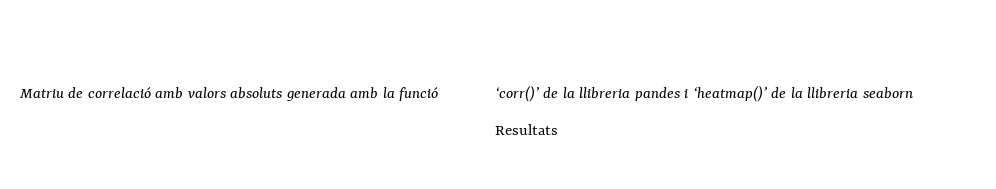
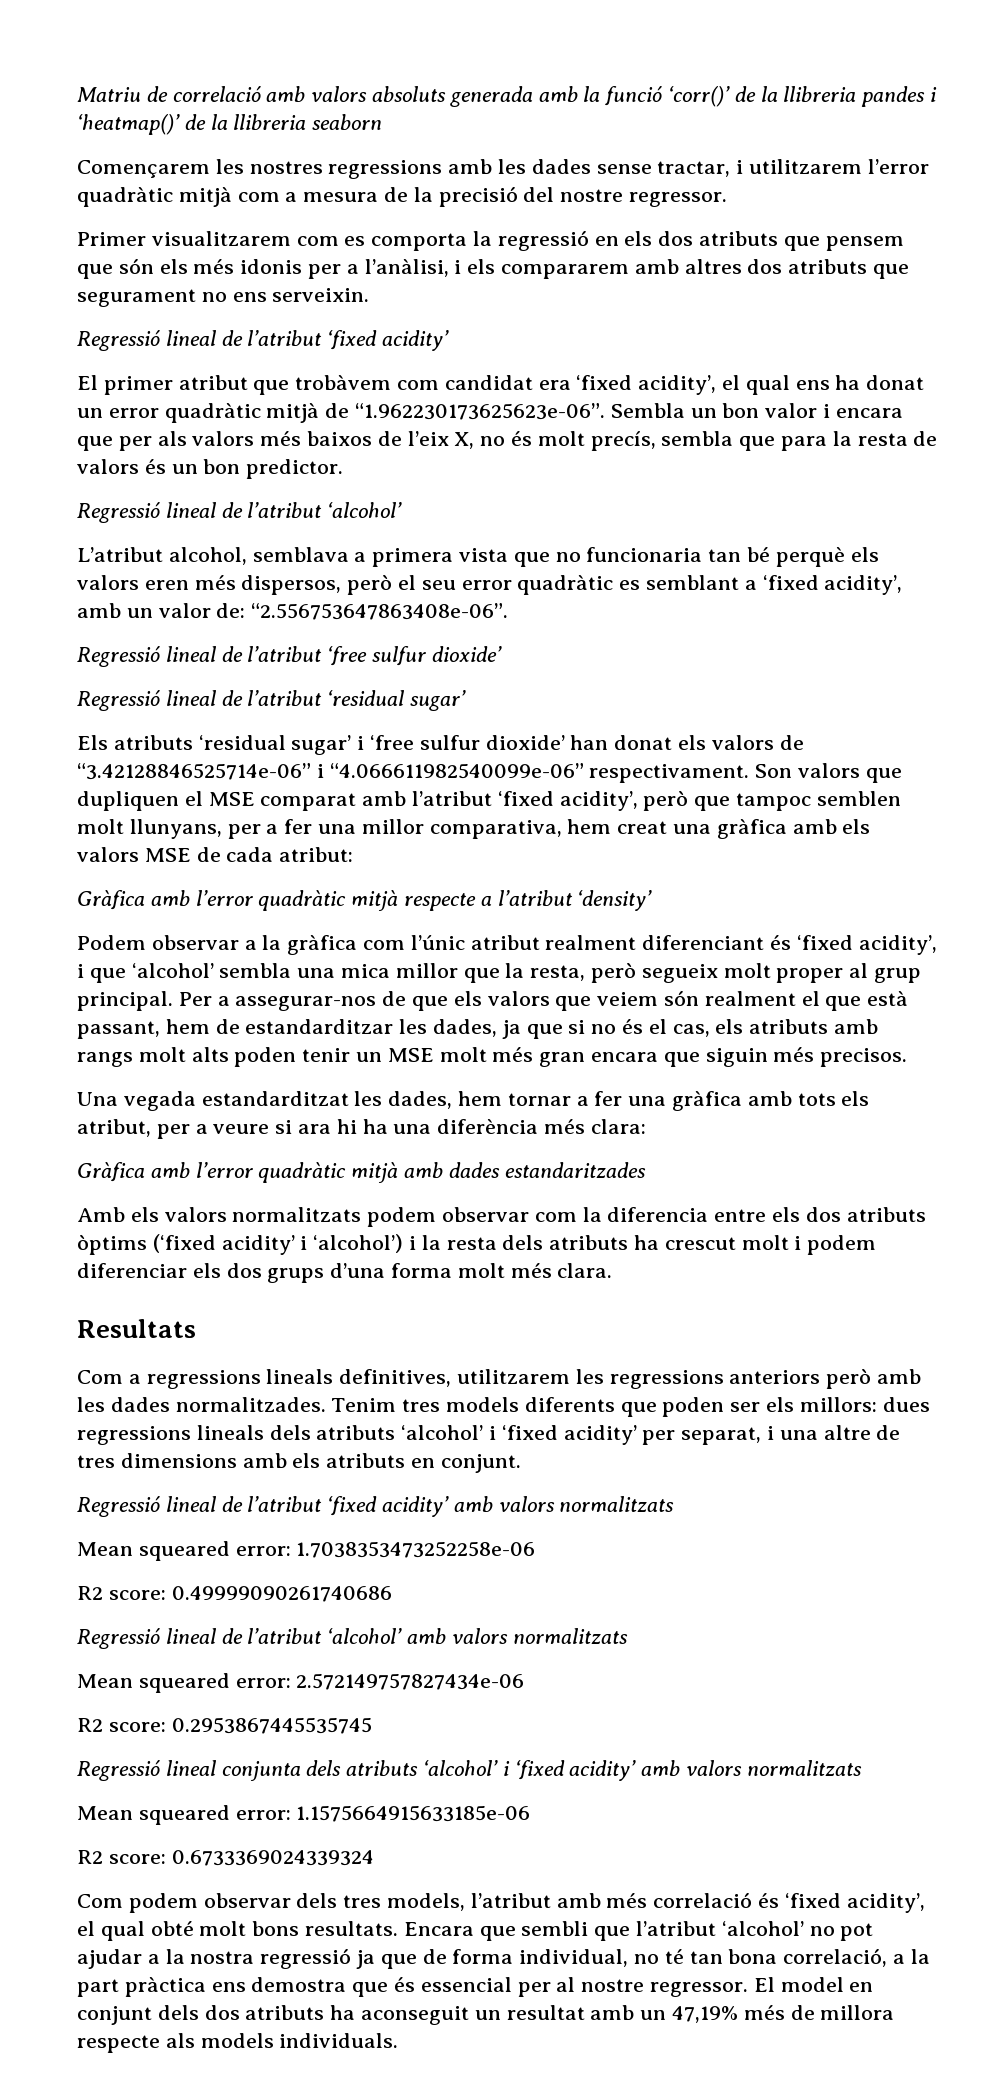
+ Començarem les nostres regressions amb les dades sense tractar, i utilitzarem l’error quadràtic mitjà com a mesura de la precisió del nostre regressor.
+ Primer visualitzarem com es comporta la regressió en els dos atributs que pensem que són els més idonis per a l’anàlisi, i els compararem amb altres dos atributs que segurament no ens serveixin.
+ Regressió lineal de l’atribut ‘fixed acidity’
+ El primer atribut que trobàvem com candidat era ‘fixed acidity’, el qual ens ha donat un error quadràtic mitjà de “1.962230173625623e-06”. Sembla un bon valor i encara que per als valors més baixos de l’eix X, no és molt precís, sembla que para la resta de valors és un bon predictor.
+ Regressió lineal de l’atribut ‘alcohol’
+ L’atribut alcohol, semblava a primera vista que no funcionaria tan bé perquè els valors eren més dispersos, però el seu error quadràtic es semblant a ‘fixed acidity’, amb un valor de: “2.556753647863408e-06”.
+ Regressió lineal de l’atribut ‘free sulfur dioxide’
+ Regressió lineal de l’atribut ‘residual sugar’
+ Els atributs ‘residual sugar’ i ‘free sulfur dioxide’ han donat els valors de “3.42128846525714e-06” i “4.066611982540099e-06” respectivament. Son valors que dupliquen el MSE comparat amb l’atribut ‘fixed acidity’, però que tampoc semblen molt llunyans, per a fer una millor comparativa, hem creat una gràfica amb els valors MSE de cada atribut:
+ Gràfica amb l’error quadràtic mitjà respecte a l’atribut ‘density’
+ Podem observar a la gràfica com l’únic atribut realment diferenciant és ‘fixed acidity’, i que ‘alcohol’ sembla una mica millor que la resta, però segueix molt proper al grup principal. Per a assegurar-nos de que els valors que veiem són realment el que està passant, hem de estandarditzar les dades, ja que si no és el cas, els atributs amb rangs molt alts poden tenir un MSE molt més gran encara que siguin més precisos.
+ Una vegada estandarditzat les dades, hem tornar a fer una gràfica amb tots els atribut, per a veure si ara hi ha una diferència més clara:
+ Gràfica amb l’error quadràtic mitjà amb dades estandaritzades
+ Amb els valors normalitzats podem observar com la diferencia entre els dos atributs òptims (‘fixed acidity’ i ‘alcohol’) i la resta dels atributs ha crescut molt i podem diferenciar els dos grups d’una forma molt més clara.
  Resultats
+ Com a regressions lineals definitives, utilitzarem les regressions anteriors però amb les dades normalitzades. Tenim tres models diferents que poden ser els millors: dues regressions lineals dels atributs ‘alcohol’ i ‘fixed acidity’ per separat, i una altre de tres dimensions amb els atributs en conjunt.
+ Regressió lineal de l’atribut ‘fixed acidity’ amb valors normalitzats
+ Mean squeared error: 1.7038353473252258e-06
+ R2 score: 0.49999090261740686
+ Regressió lineal de l’atribut ‘alcohol’ amb valors normalitzats
+ Mean squeared error: 2.572149757827434e-06
+ R2 score: 0.2953867445535745
+ Regressió lineal conjunta dels atributs ‘alcohol’ i ‘fixed acidity’ amb valors normalitzats
+ Mean squeared error: 1.1575664915633185e-06
+ R2 score: 0.6733369024339324
+ Com podem observar dels tres models, l’atribut amb més correlació és ‘fixed acidity’, el qual obté molt bons resultats. Encara que sembli que l’atribut ‘alcohol’ no pot ajudar a la nostra regressió ja que de forma individual, no té tan bona correlació, a la part pràctica ens demostra que és essencial per al nostre regressor. El model en conjunt dels dos atributs ha aconseguit un resultat amb un 47,19% més de millora respecte als models individuals.

